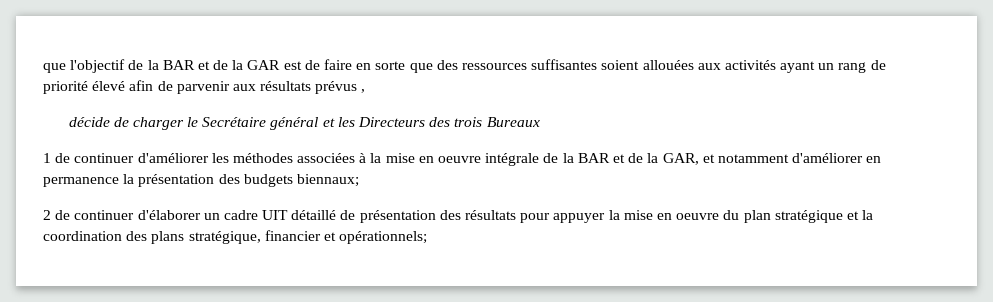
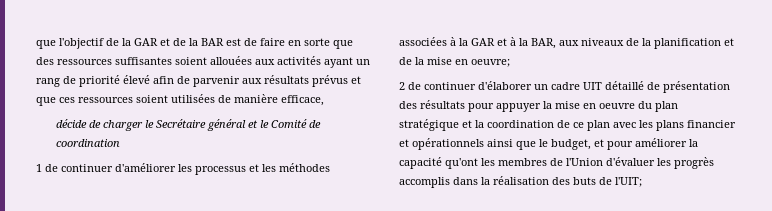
- que l'objectif de la BAR et de la GAR est de faire en sorte que des ressources suffisantes soient allouées aux activités ayant un rang de priorité élevé afin de parvenir aux résultats prévus ,
+ que l'objectif de la GAR et de la BAR est de faire en sorte que des ressources suffisantes soient allouées aux activités ayant un rang de priorité élevé afin de parvenir aux résultats prévus et que ces ressources soient utilisées de manière efficace,
- décide de charger le Secrétaire général et les Directeurs des trois Bureaux
+ décide de charger le Secrétaire général et le Comité de coordination
- 1 de continuer d'améliorer les méthodes associées à la mise en oeuvre intégrale de la BAR et de la GAR, et notamment d'améliorer en permanence la présentation des budgets biennaux;
+ 1 de continuer d'améliorer les processus et les méthodes associées à la GAR et à la BAR, aux niveaux de la planification et de la mise en oeuvre;
- 2 de continuer d'élaborer un cadre UIT détaillé de présentation des résultats pour appuyer la mise en oeuvre du plan stratégique et la coordination des plans stratégique, financier et opérationnels;
+ 2 de continuer d'élaborer un cadre UIT détaillé de présentation des résultats pour appuyer la mise en oeuvre du plan stratégique et la coordination de ce plan avec les plans financier et opérationnels ainsi que le budget, et pour améliorer la capacité qu'ont les membres de l'Union d'évaluer les progrès accomplis dans la réalisation des buts de l'UIT;

